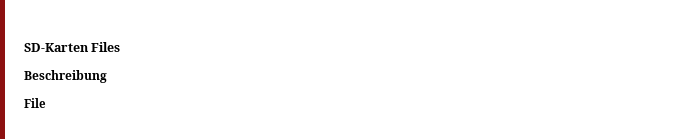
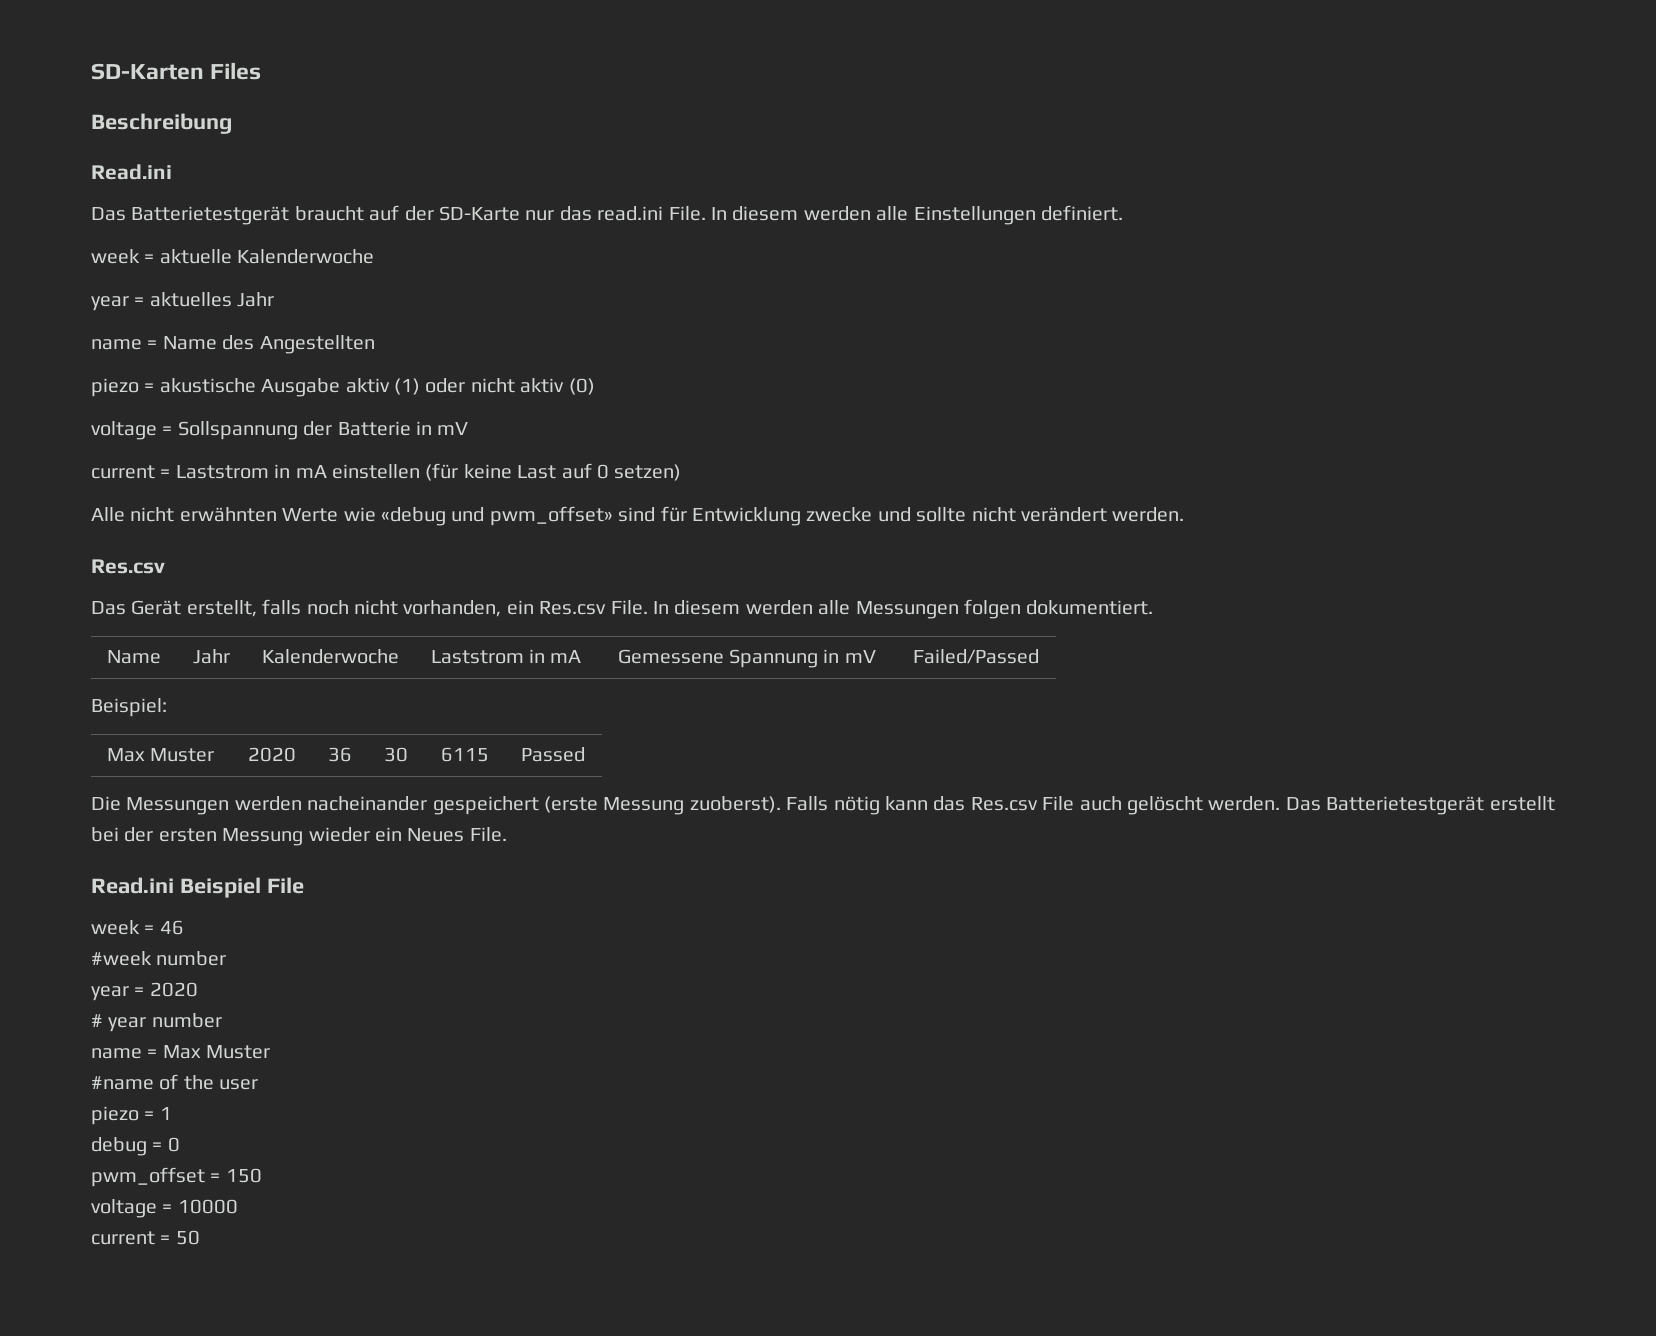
  Beschreibung
- File
+ Read.ini
+ Das Batterietestgerät braucht auf der SD-Karte nur das read.ini File. In diesem werden alle Einstellungen definiert.
+ week = aktuelle Kalenderwoche
+ year = aktuelles Jahr
+ name = Name des Angestellten
+ piezo = akustische Ausgabe aktiv (1) oder nicht aktiv (0)
+ voltage = Sollspannung der Batterie in mV
+ current = Laststrom in mA einstellen (für keine Last auf 0 setzen)
+ Alle nicht erwähnten Werte wie «debug und pwm_offset» sind für Entwicklung zwecke und sollte nicht verändert werden.
+ Res.csv
+ Das Gerät erstellt, falls noch nicht vorhanden, ein Res.csv File. In diesem werden alle Messungen folgen dokumentiert.
+ Name | Jahr | Kalenderwoche | Laststrom in mA | Gemessene Spannung in mV | Failed/Passed
+ Beispiel:
+ Max Muster | 2020 | 36 | 30 | 6115 | Passed
+ Die Messungen werden nacheinander gespeichert (erste Messung zuoberst). Falls nötig kann das Res.csv File auch gelöscht werden. Das Batterietestgerät erstellt bei der ersten Messung wieder ein Neues File.
+ Read.ini Beispiel File
+ week = 46
+ #week number
+ year = 2020
+ # year number
+ name = Max Muster
+ #name of the user
+ piezo = 1
+ debug = 0
+ pwm_offset = 150
+ voltage = 10000
+ current = 50

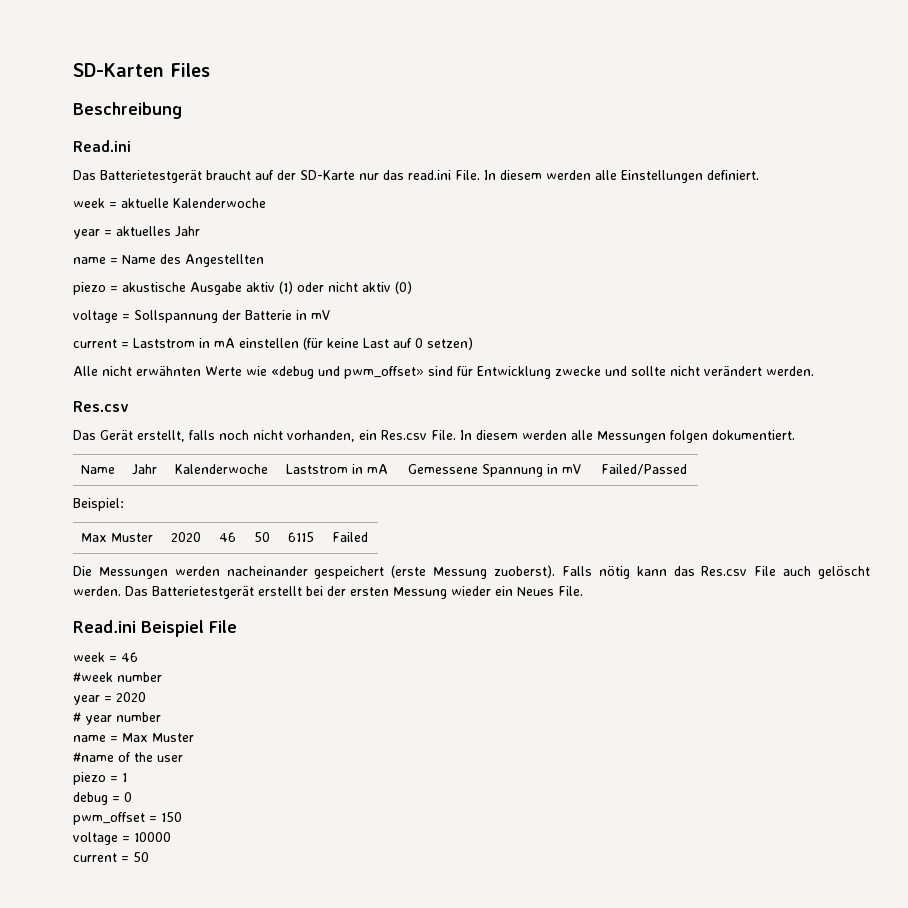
- Max Muster | 2020 | 36 | 30 | 6115 | Passed
+ Max Muster | 2020 | 46 | 50 | 6115 | Failed

